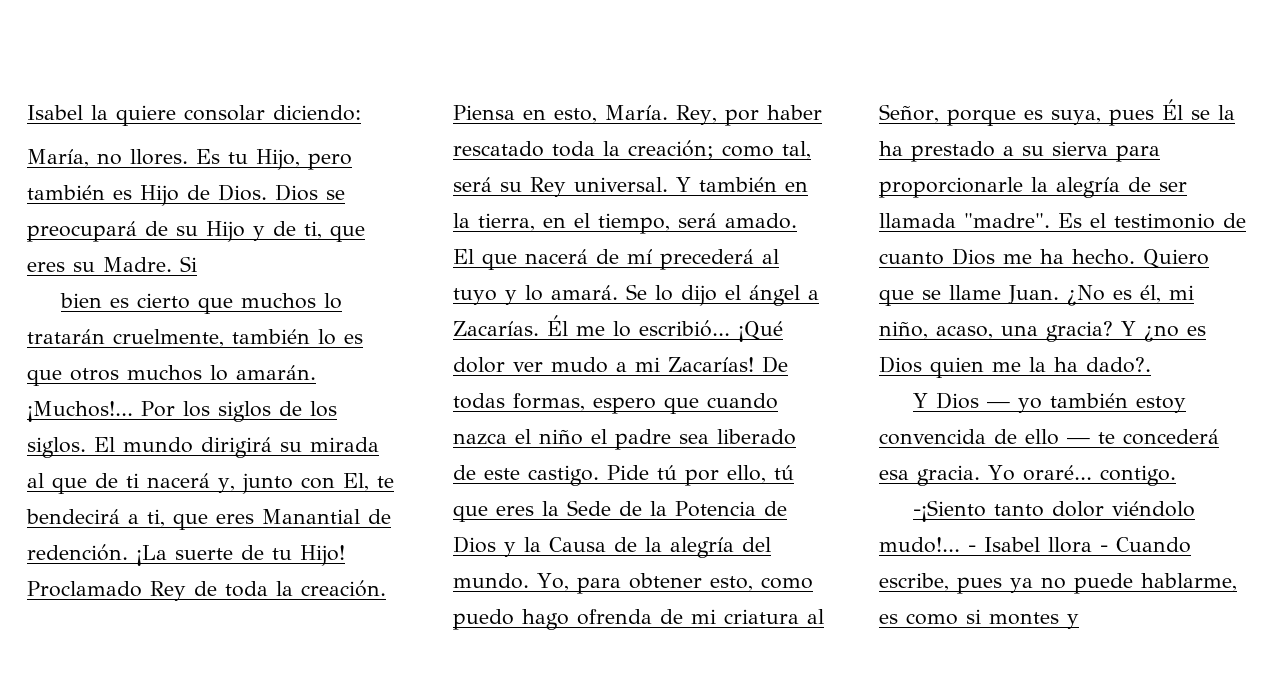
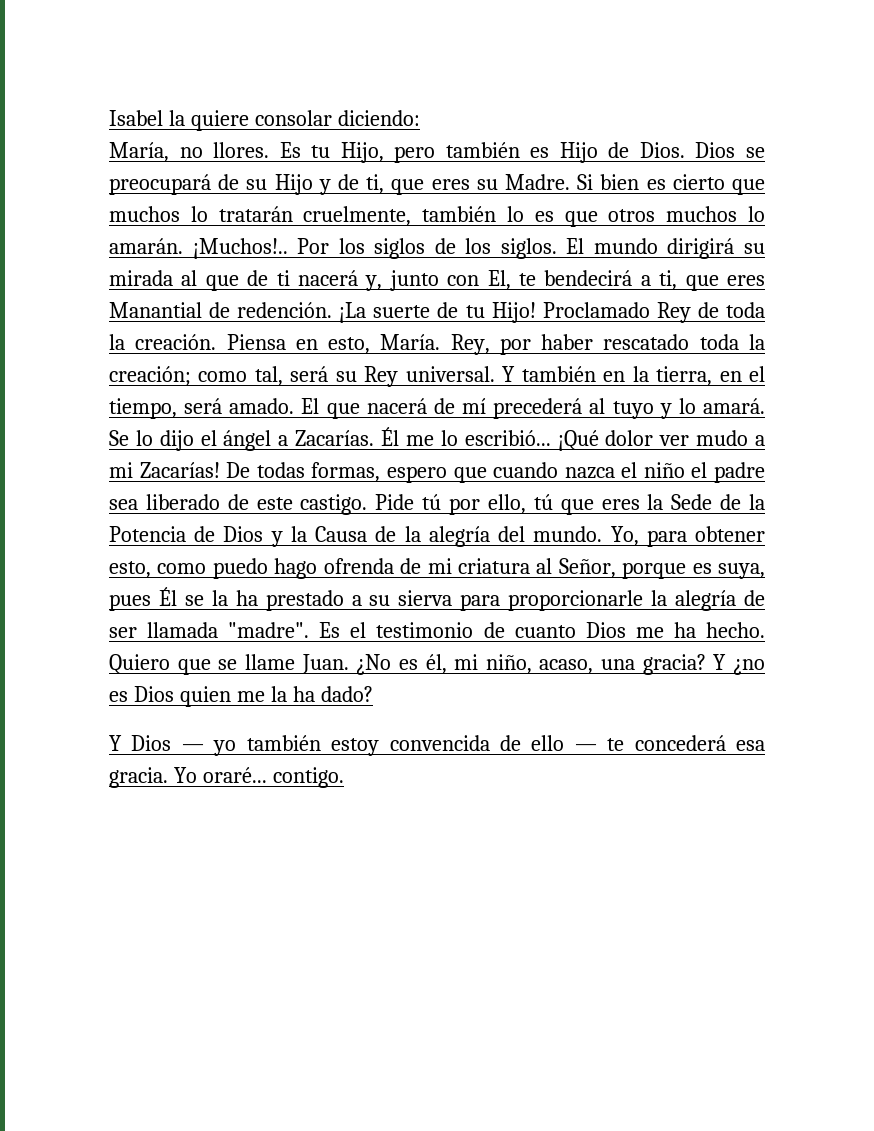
- Si
- bien es cierto que muchos lo tratarán cruelmente, también lo es que otros muchos lo amarán.
+ Si bien es cierto que muchos lo tratarán cruelmente, también lo es que otros muchos lo amarán.
- ¡Muchos!...
+ ¡Muchos!..
- Y ¿no es Dios quien me la ha dado?.
+ Y ¿no es Dios quien me la ha dado?
- -¡Siento tanto dolor viéndolo mudo!... - Isabel llora - Cuando escribe, pues ya no puede hablarme, es como si montes y

